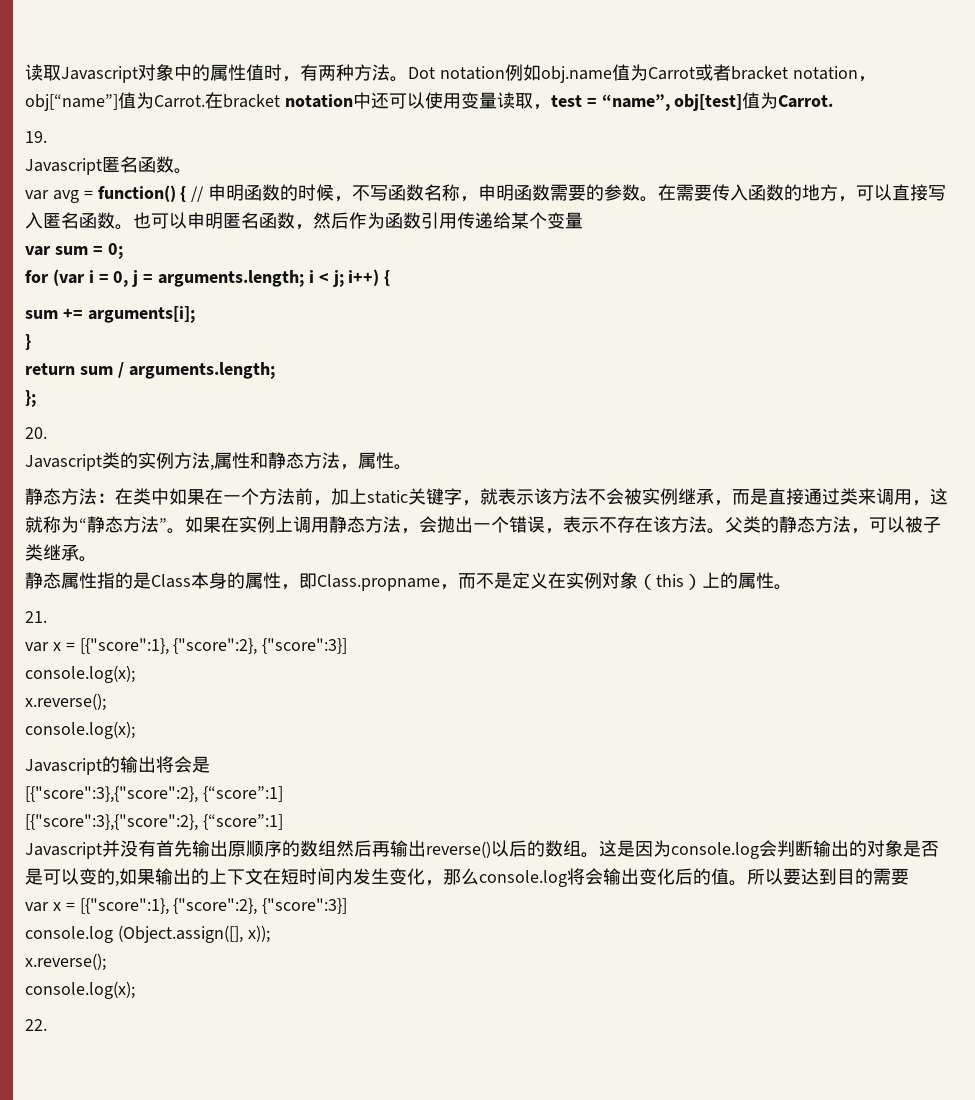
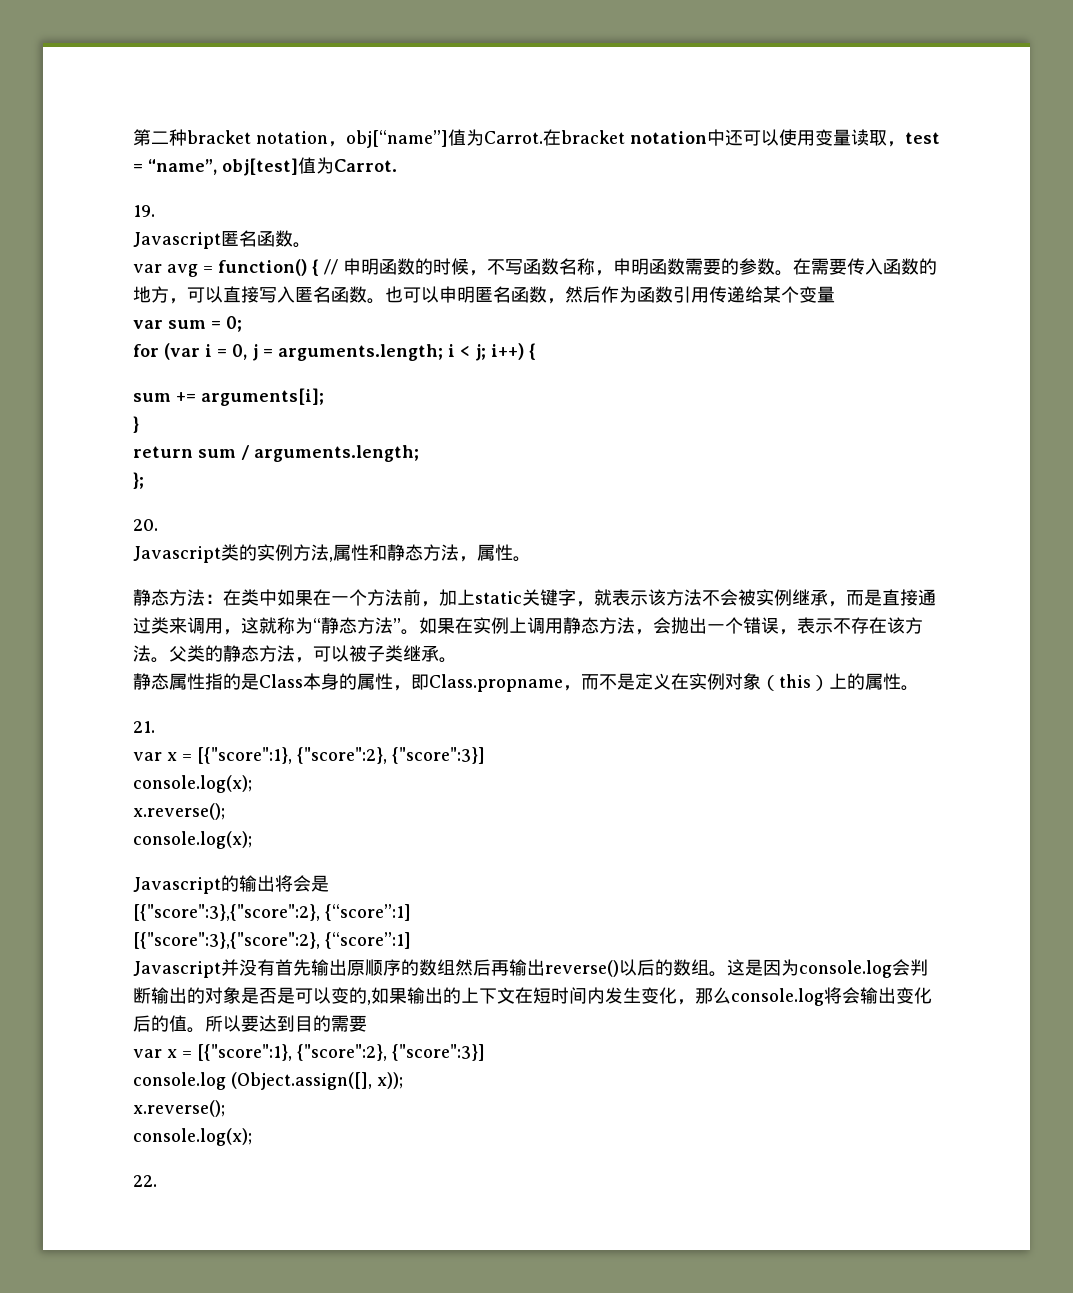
- 读取Javascript对象中的属性值时，有两种方法。Dot notation例如obj.name值为Carrot或者bracket notation，obj[“name”]值为Carrot.
+ 第二种bracket notation，obj[“name”]值为Carrot.

